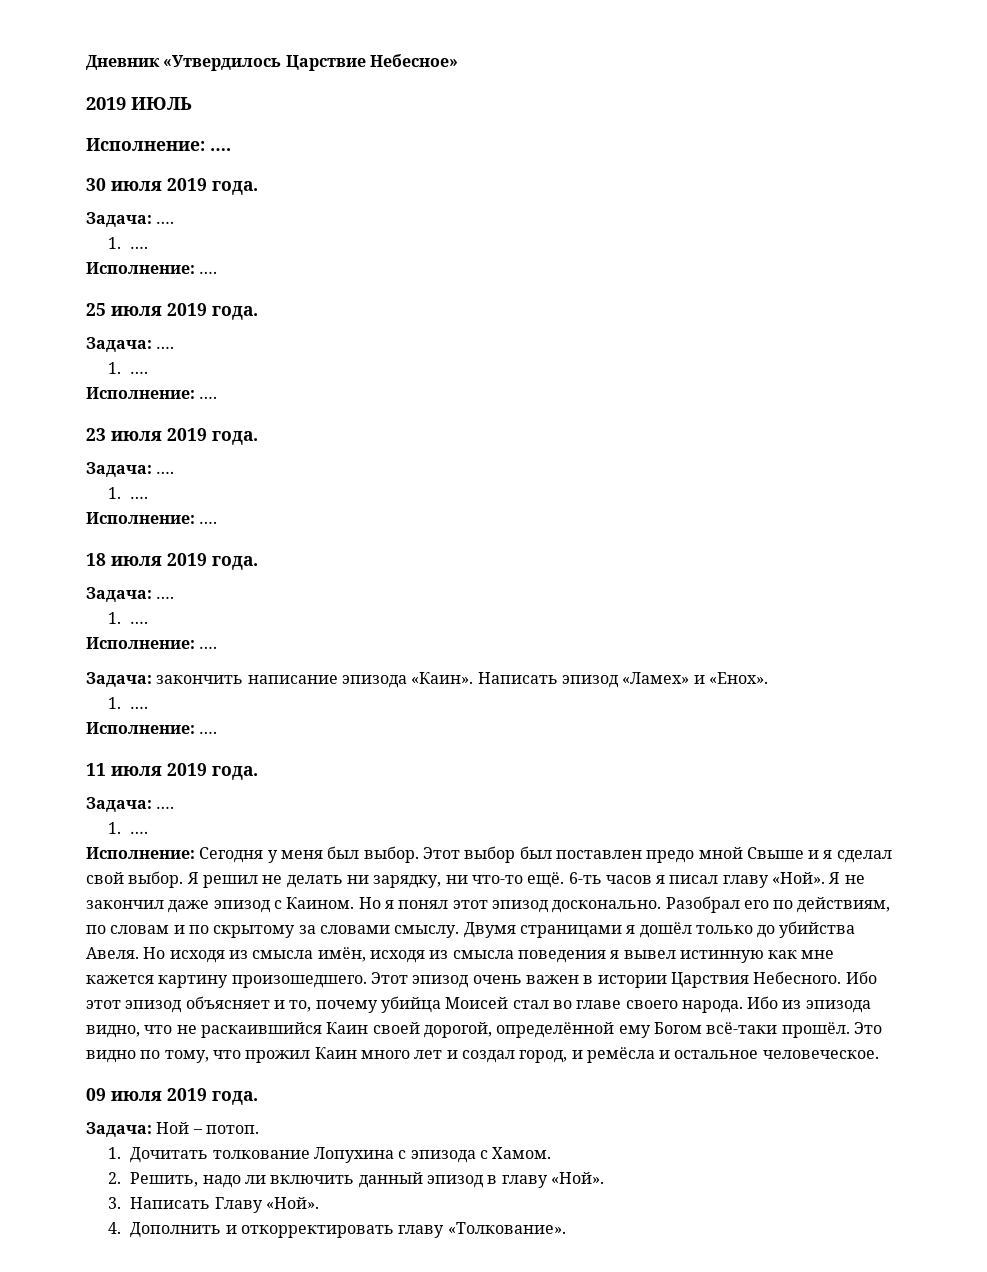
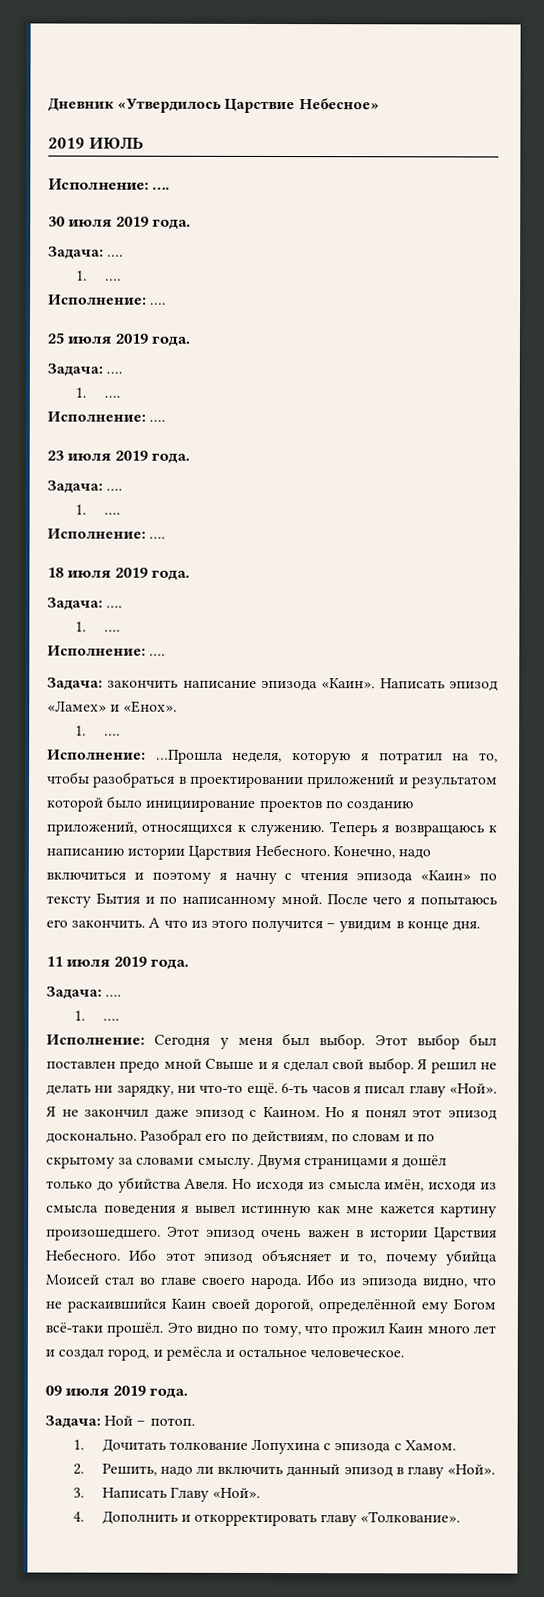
  Написать эпизод «Ламех» и «Енох».
  1. ….
- Исполнение: ….
+ Исполнение: …Прошла неделя, которую я потратил на то, чтобы разобраться в проектировании приложений и результатом которой было инициирование проектов по созданию приложений, относящихся к служению. Теперь я возвращаюсь к написанию истории Царствия Небесного. Конечно, надо включиться и поэтому я начну с чтения эпизода «Каин» по тексту Бытия и по написанному мной. После чего я попытаюсь его закончить. А что из этого получится – увидим в конце дня.

